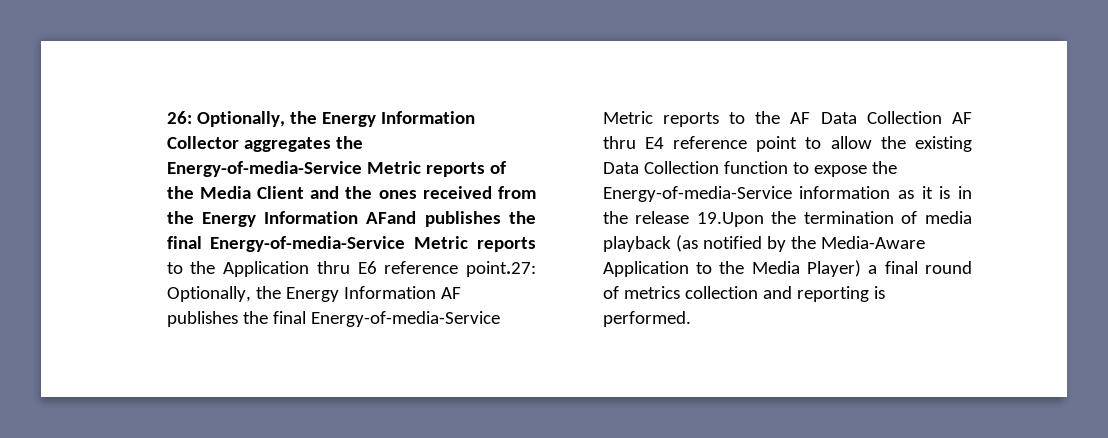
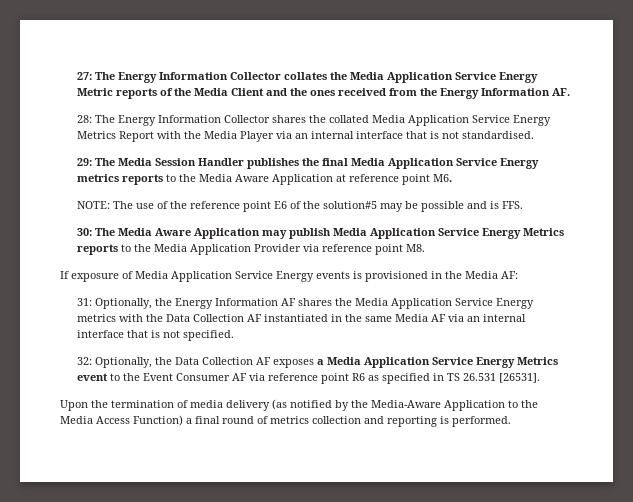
- 26: Optionally, the Energy Information Collector aggregates the Energy-of-media-Service Metric reports of the Media Client and the ones received from the Energy Information AFand publishes the final Energy-of-media-Service Metric reports to the Application thru E6 reference point.27: Optionally, the Energy Information AF publishes the final Energy-of-media-Service Metric reports to the AF Data Collection AF thru E4 reference point to allow the existing Data Collection function to expose the Energy-of-media-Service information as it is in the release 19.Upon the termination of media playback (as notified by the Media-Aware Application to the Media Player) a final round of metrics collection and reporting is performed.
+ 27: The Energy Information Collector collates the Media Application Service Energy Metric reports of the Media Client and the ones received from the Energy Information AF.
+ 28: The Energy Information Collector shares the collated Media Application Service Energy Metrics Report with the Media Player via an internal interface that is not standardised.
+ 29: The Media Session Handler publishes the final Media Application Service Energy metrics reports to the Media Aware Application at reference point M6.
+ NOTE: The use of the reference point E6 of the solution#5 may be possible and is FFS.
+ 30: The Media Aware Application may publish Media Application Service Energy Metrics reports to the Media Application Provider via reference point M8.
+ If exposure of Media Application Service Energy events is provisioned in the Media AF:
+ 31: Optionally, the Energy Information AF shares the Media Application Service Energy metrics with the Data Collection AF instantiated in the same Media AF via an internal interface that is not specified.
+ 32: Optionally, the Data Collection AF exposes a Media Application Service Energy Metrics event to the Event Consumer AF via reference point R6 as specified in TS 26.531 [26531].
+ Upon the termination of media delivery (as notified by the Media-Aware Application to the Media Access Function) a final round of metrics collection and reporting is performed.

